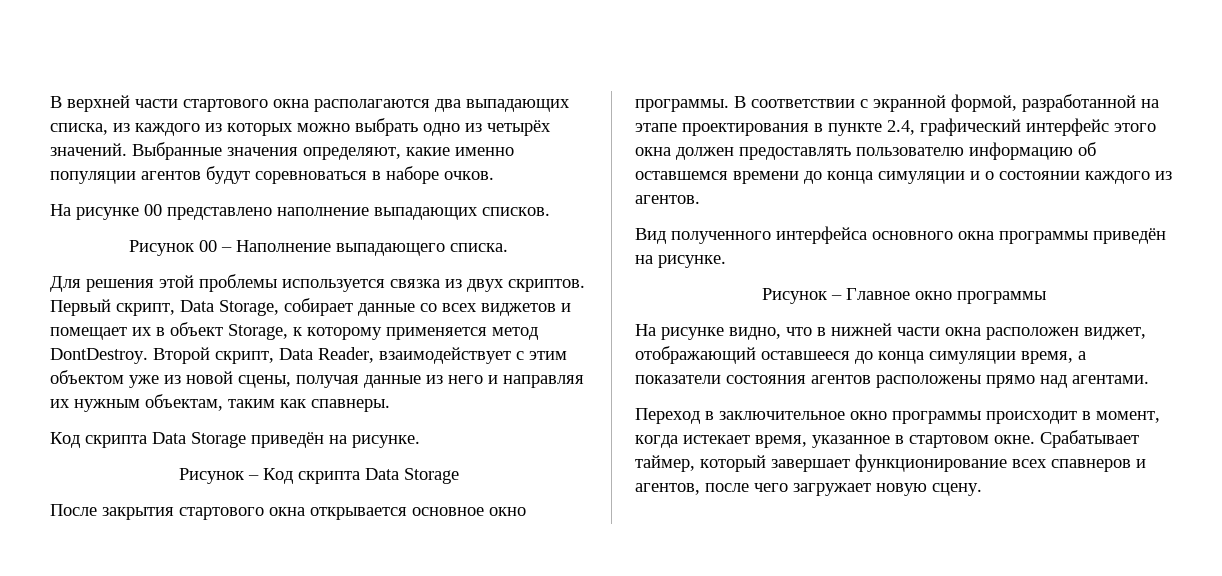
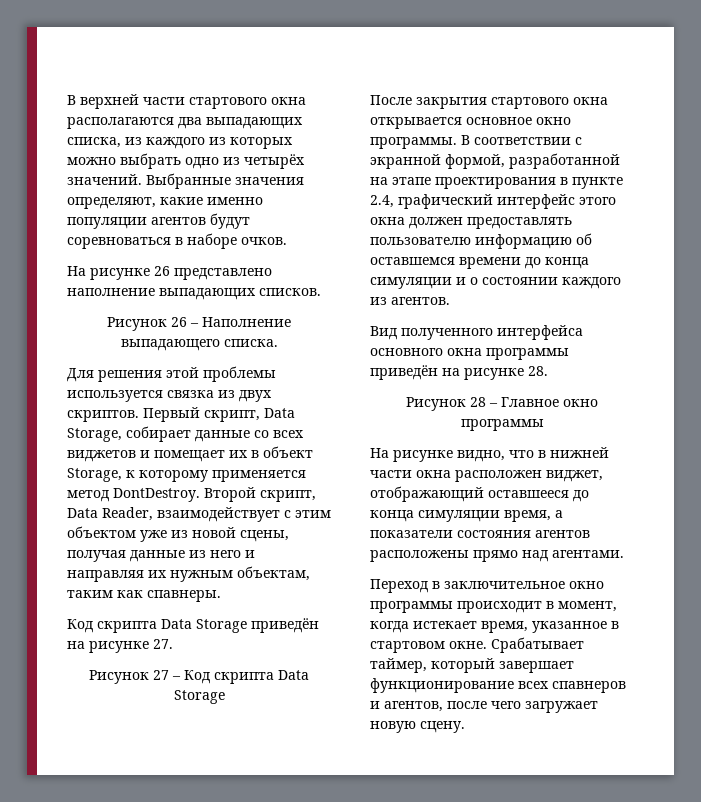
- На рисунке 00 представлено наполнение выпадающих списков.
+ На рисунке 26 представлено наполнение выпадающих списков.
- Рисунок 00 – Наполнение выпадающего списка.
+ Рисунок 26 – Наполнение выпадающего списка.
- Код скрипта Data Storage приведён на рисунке.
- Рисунок – Код скрипта Data Storage
+ Код скрипта Data Storage приведён на рисунке 27.
+ Рисунок 27 – Код скрипта Data Storage
- Вид полученного интерфейса основного окна программы приведён на рисунке.
- Рисунок – Главное окно программы
+ Вид полученного интерфейса основного окна программы приведён на рисунке 28.
+ Рисунок 28 – Главное окно программы

